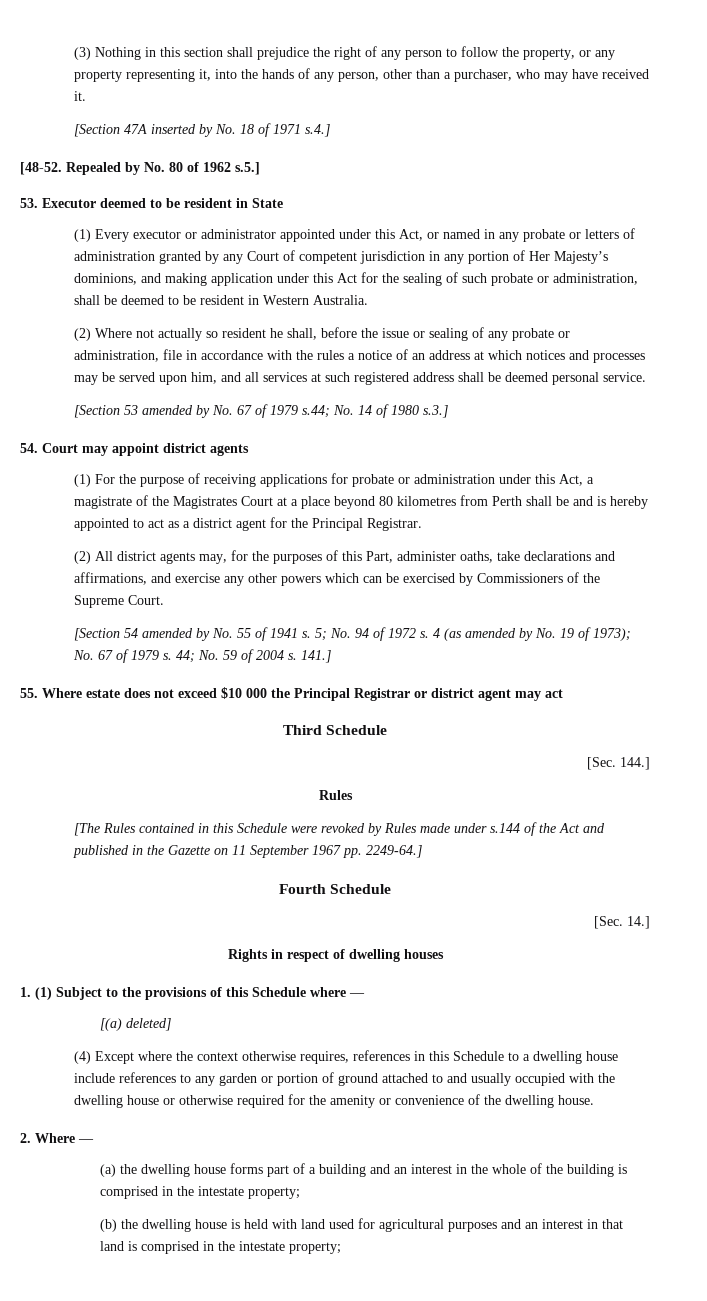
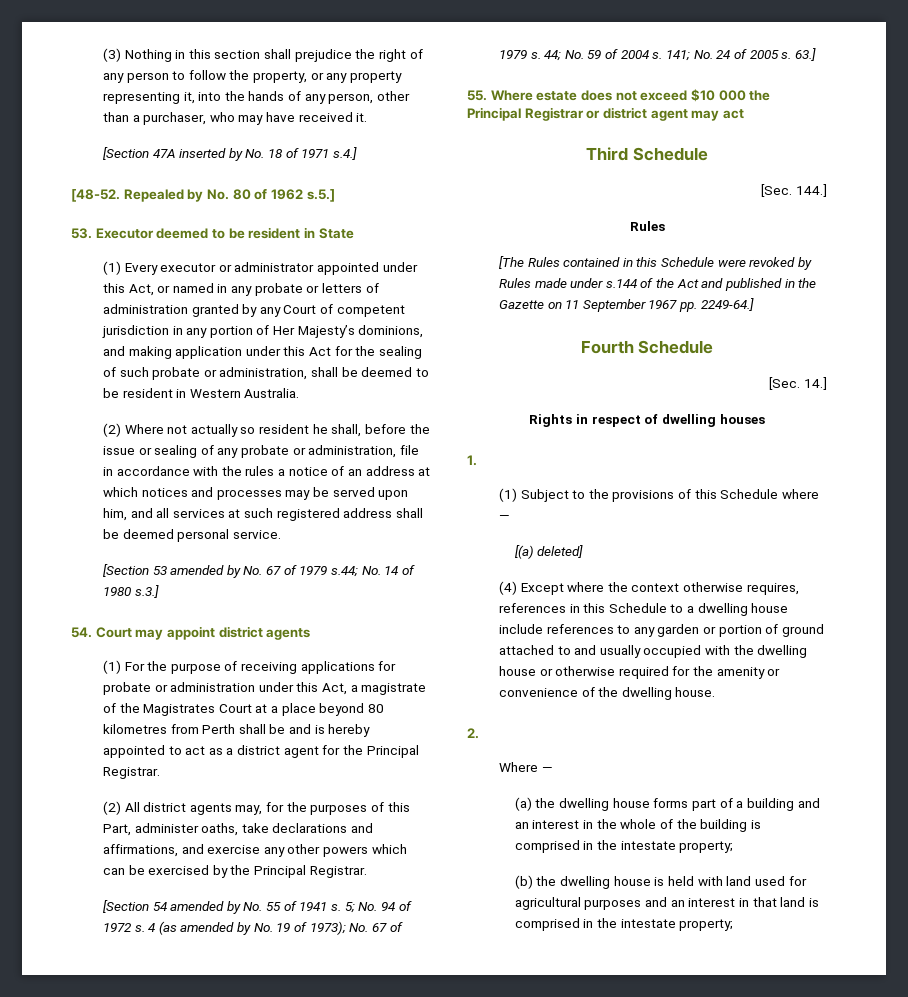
- (2) All district agents may, for the purposes of this Part, administer oaths, take declarations and affirmations, and exercise any other powers which can be exercised by Commissioners of the Supreme Court.
+ (2) All district agents may, for the purposes of this Part, administer oaths, take declarations and affirmations, and exercise any other powers which can be exercised by the Principal Registrar.
- 141.]
+ 141; No. 24 of 2005 s. 63.]
- 1. (1) Subject to the provisions of this Schedule where —
+ 1.
+ (1) Subject to the provisions of this Schedule where —
- 2. Where —
+ 2.
+ Where —

